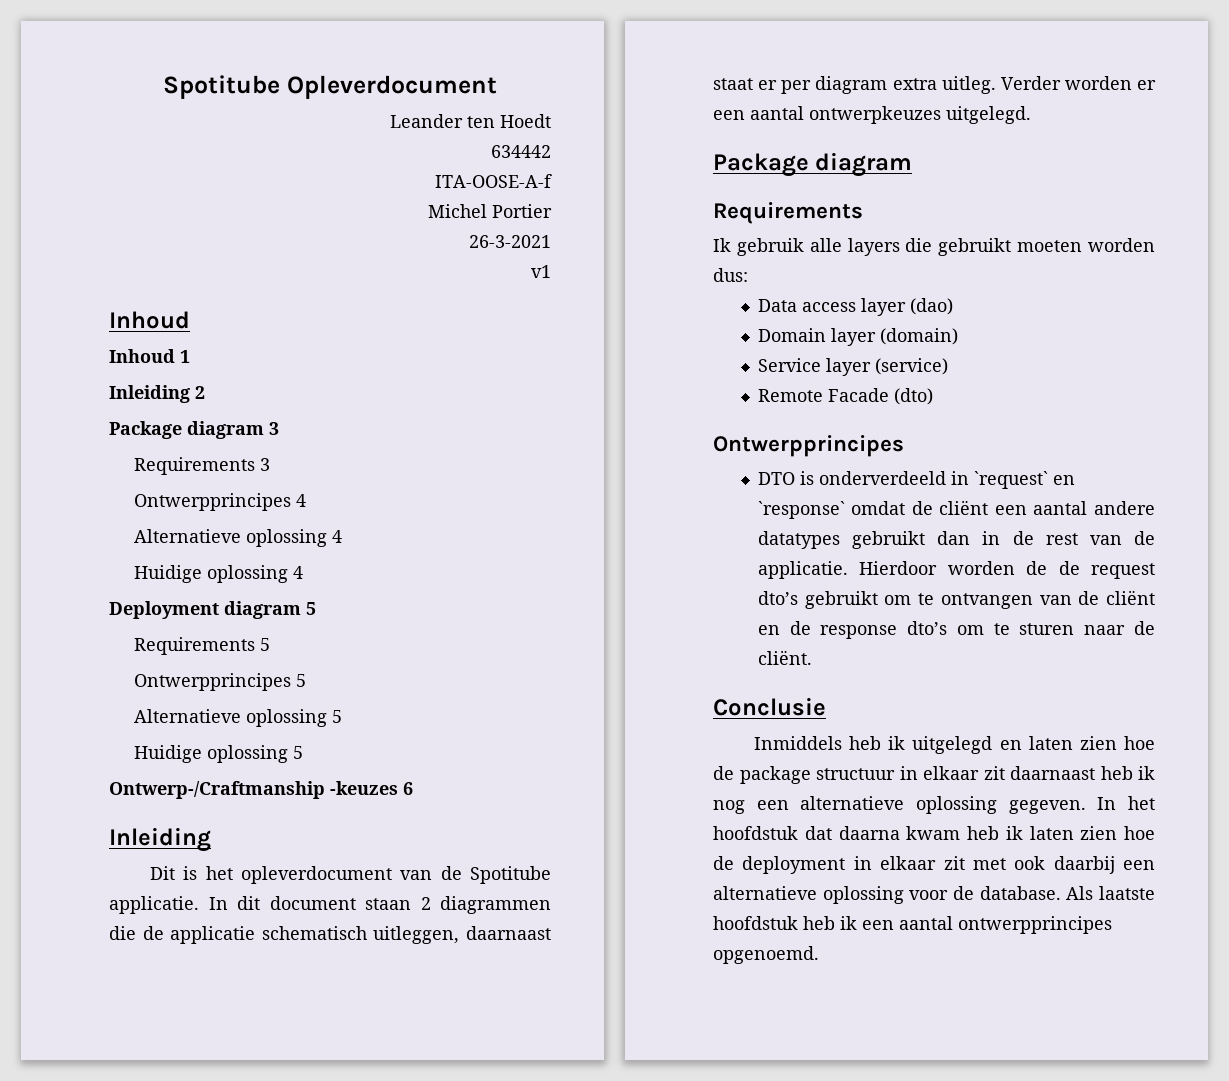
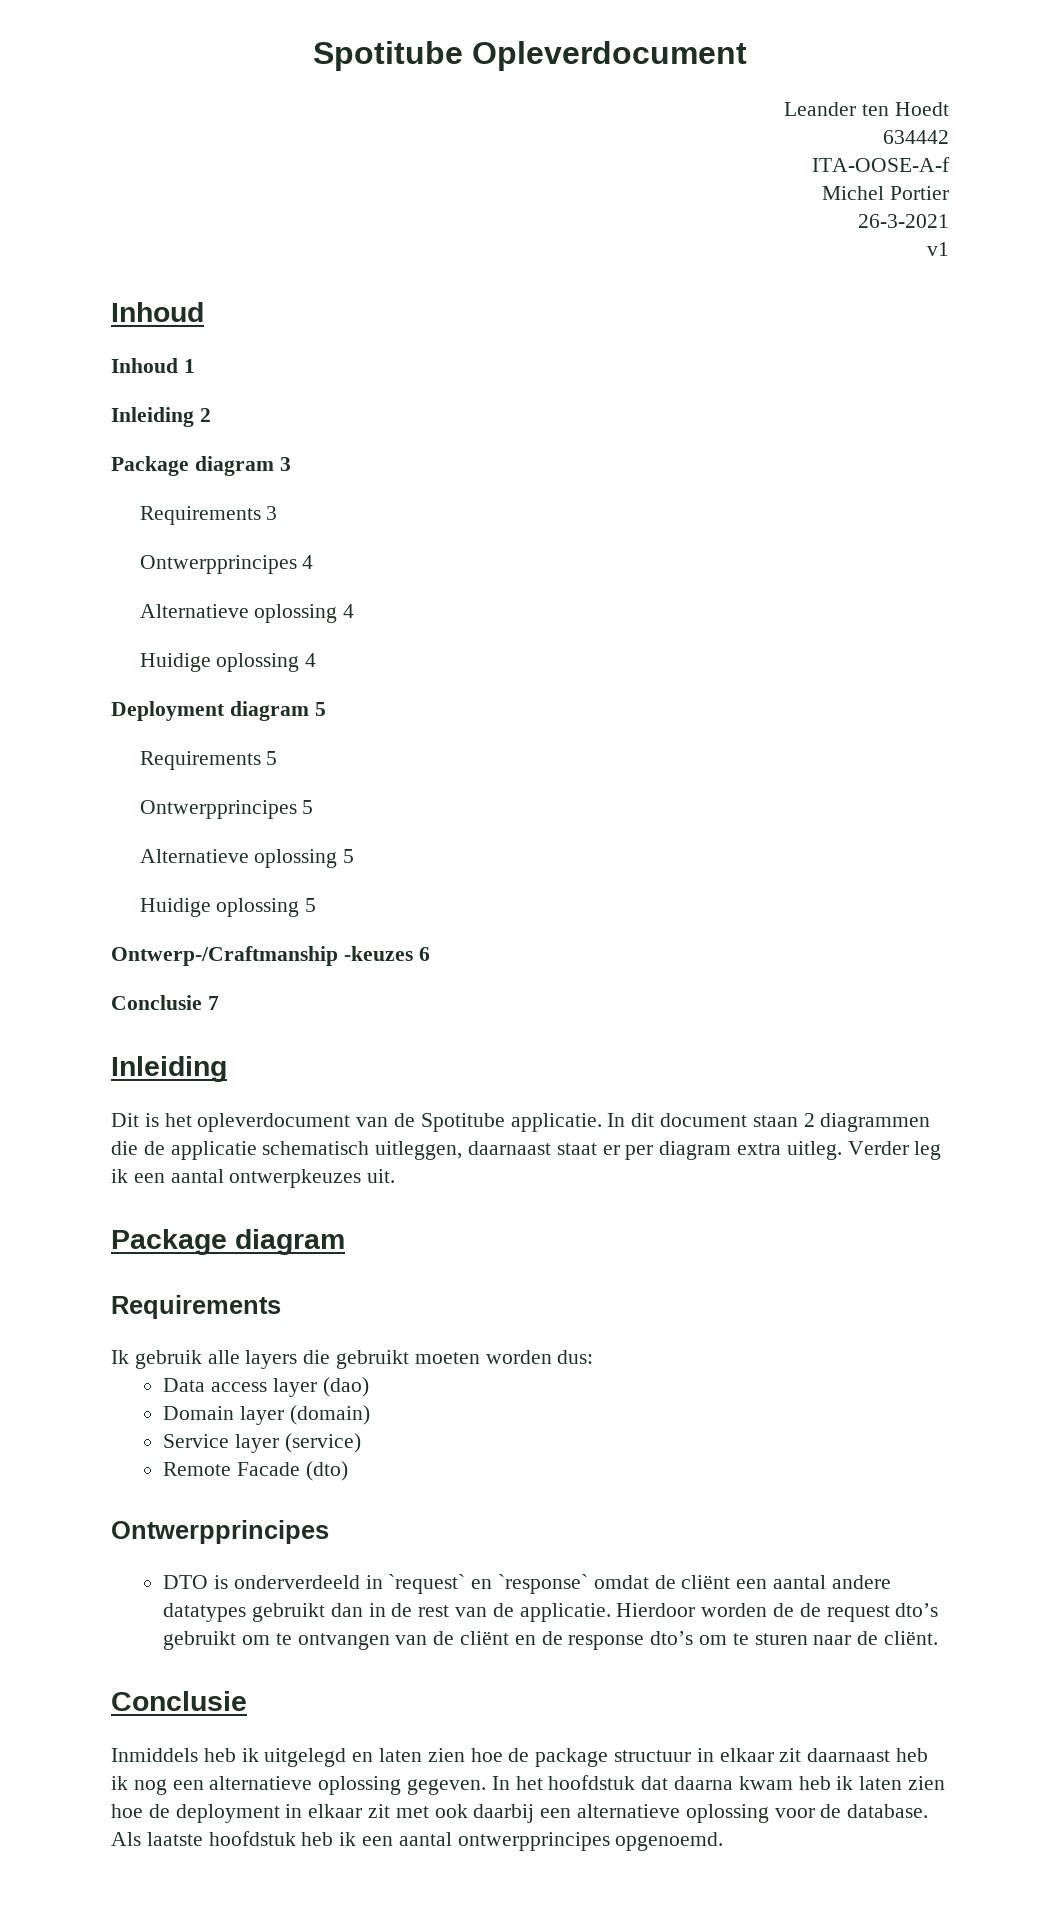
+ Conclusie 7
- Verder worden er een aantal ontwerpkeuzes uitgelegd.
+ Verder leg ik een aantal ontwerpkeuzes uit.

